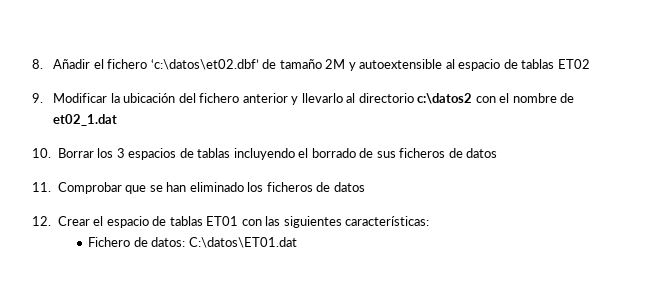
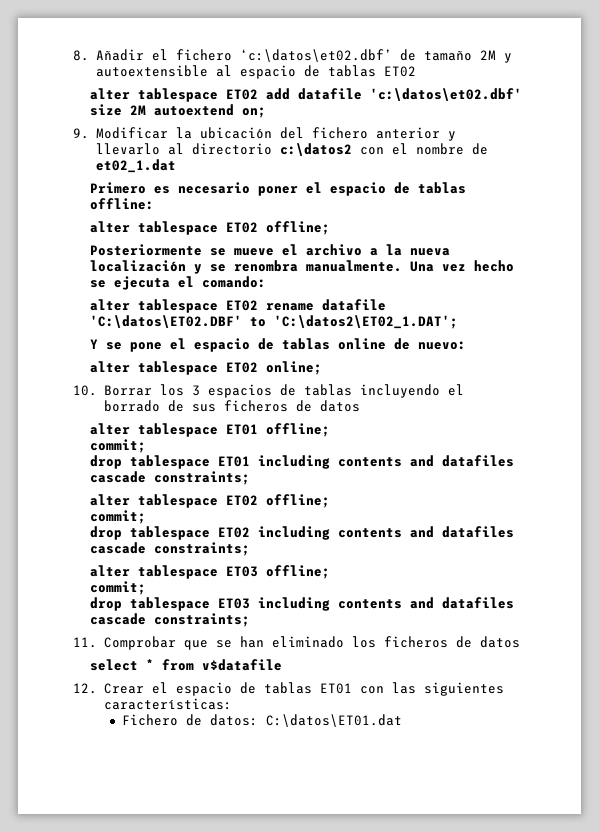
+ alter tablespace ET02 add datafile 'c:\datos\et02.dbf' size 2M autoextend on;
+ Primero es necesario poner el espacio de tablas offline:
+ alter tablespace ET02 offline;
+ Posteriormente se mueve el archivo a la nueva localización y se renombra manualmente. Una vez hecho se ejecuta el comando:
+ alter tablespace ET02 rename datafile 'C:\datos\ET02.DBF' to 'C:\datos2\ET02_1.DAT';
+ Y se pone el espacio de tablas online de nuevo:
+ alter tablespace ET02 online;
+ alter tablespace ET01 offline;
+ commit;
+ drop tablespace ET01 including contents and datafiles cascade constraints;
+ alter tablespace ET02 offline;
+ commit;
+ drop tablespace ET02 including contents and datafiles cascade constraints;
+ alter tablespace ET03 offline;
+ commit;
+ drop tablespace ET03 including contents and datafiles cascade constraints;
+ select * from v$datafile

